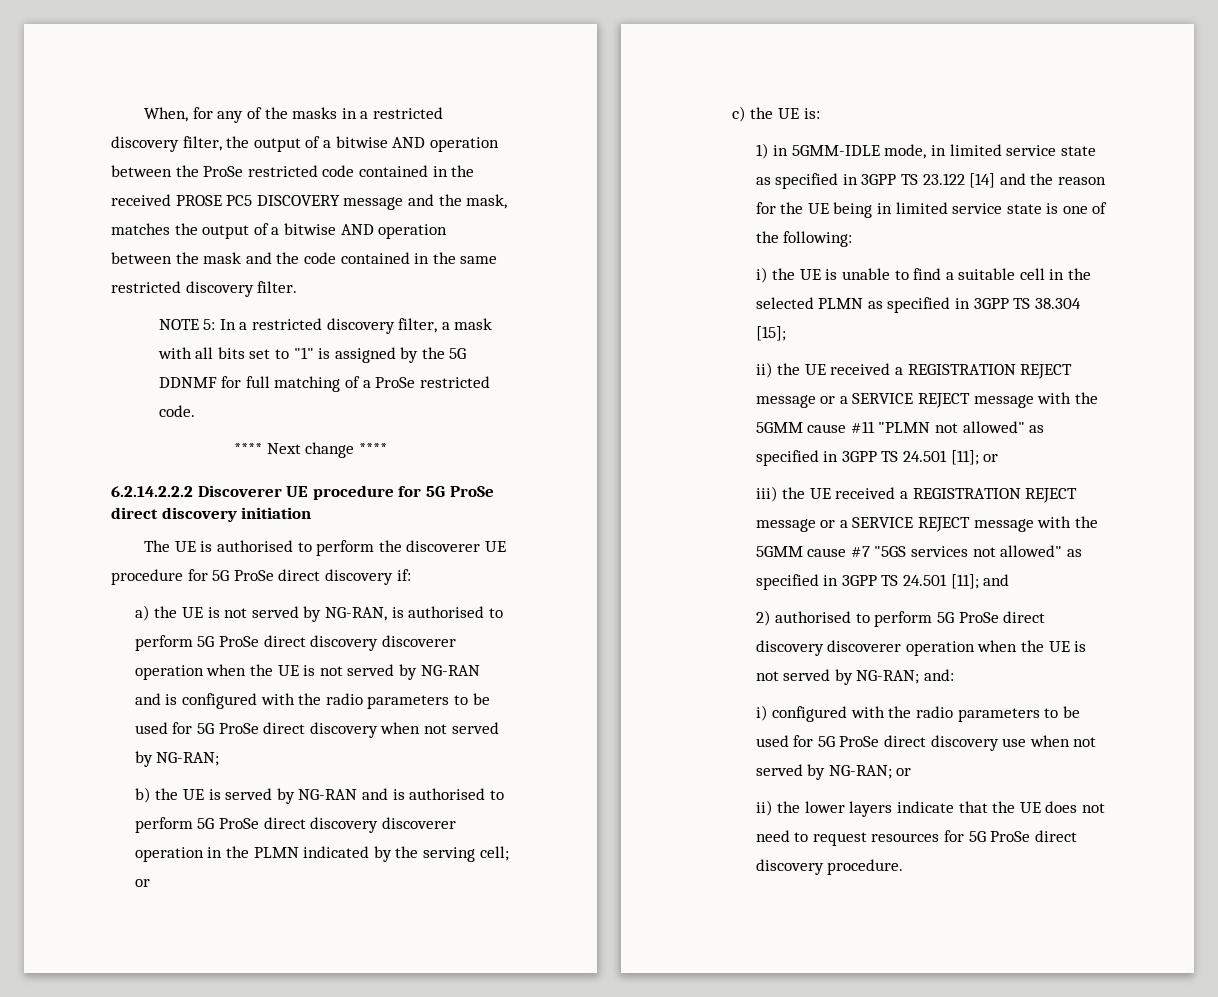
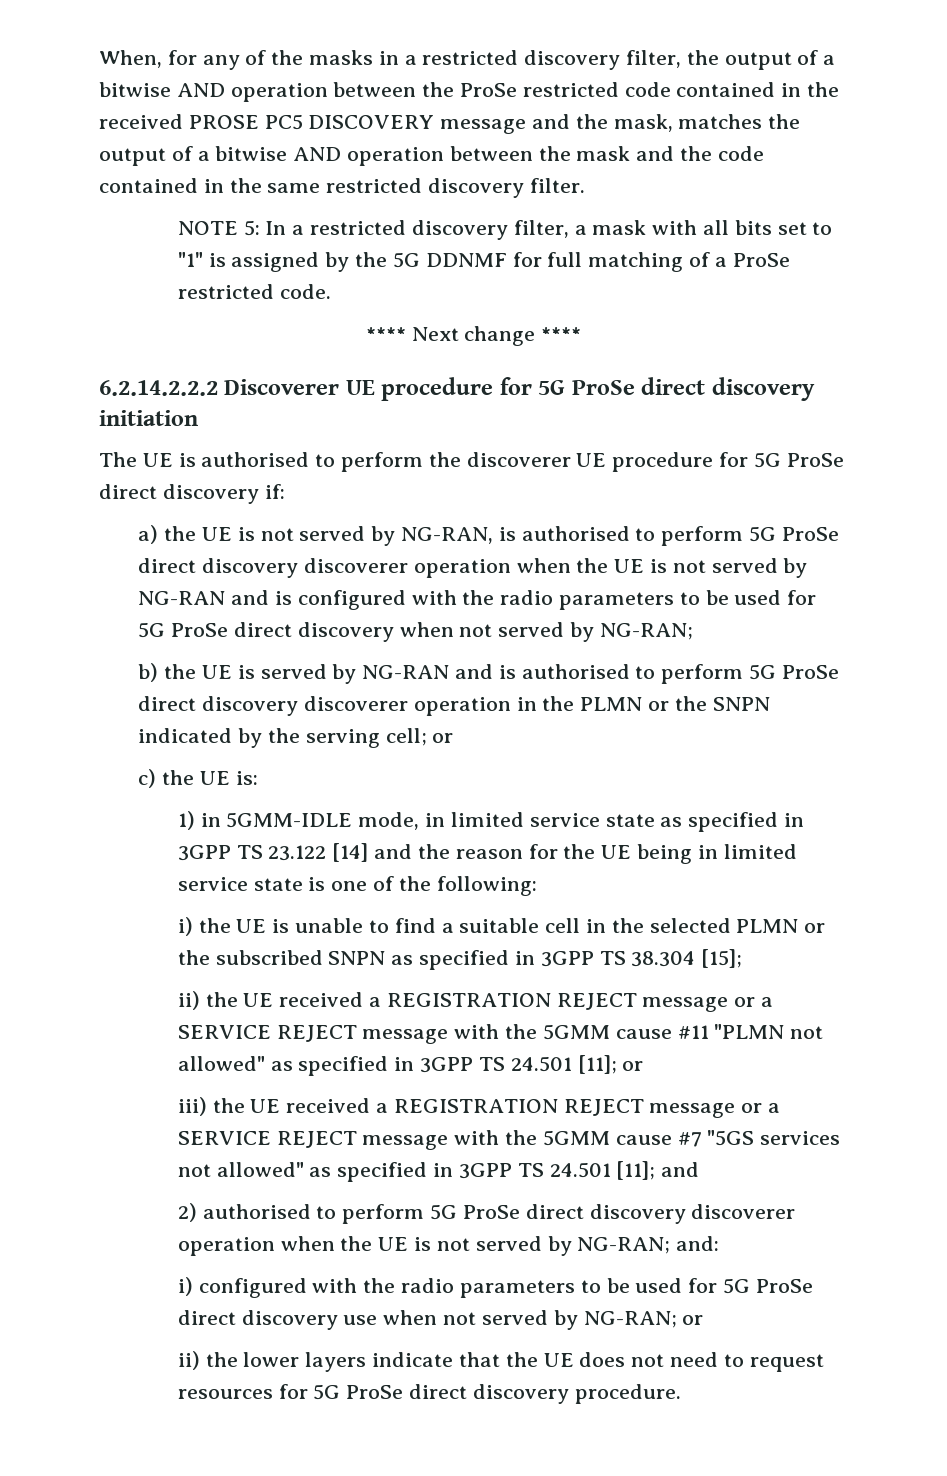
- b) the UE is served by NG-RAN and is authorised to perform 5G ProSe direct discovery discoverer operation in the PLMN indicated by the serving cell; or
+ b) the UE is served by NG-RAN and is authorised to perform 5G ProSe direct discovery discoverer operation in the PLMN or the SNPN indicated by the serving cell; or
- i) the UE is unable to find a suitable cell in the selected PLMN as specified in 3GPP TS 38.304 [15];
+ i) the UE is unable to find a suitable cell in the selected PLMN or the subscribed SNPN as specified in 3GPP TS 38.304 [15];

